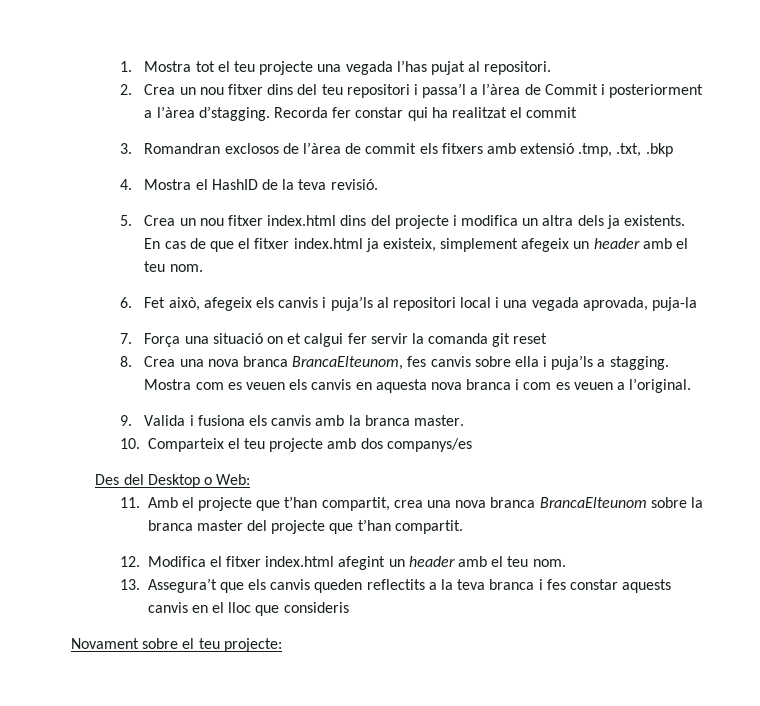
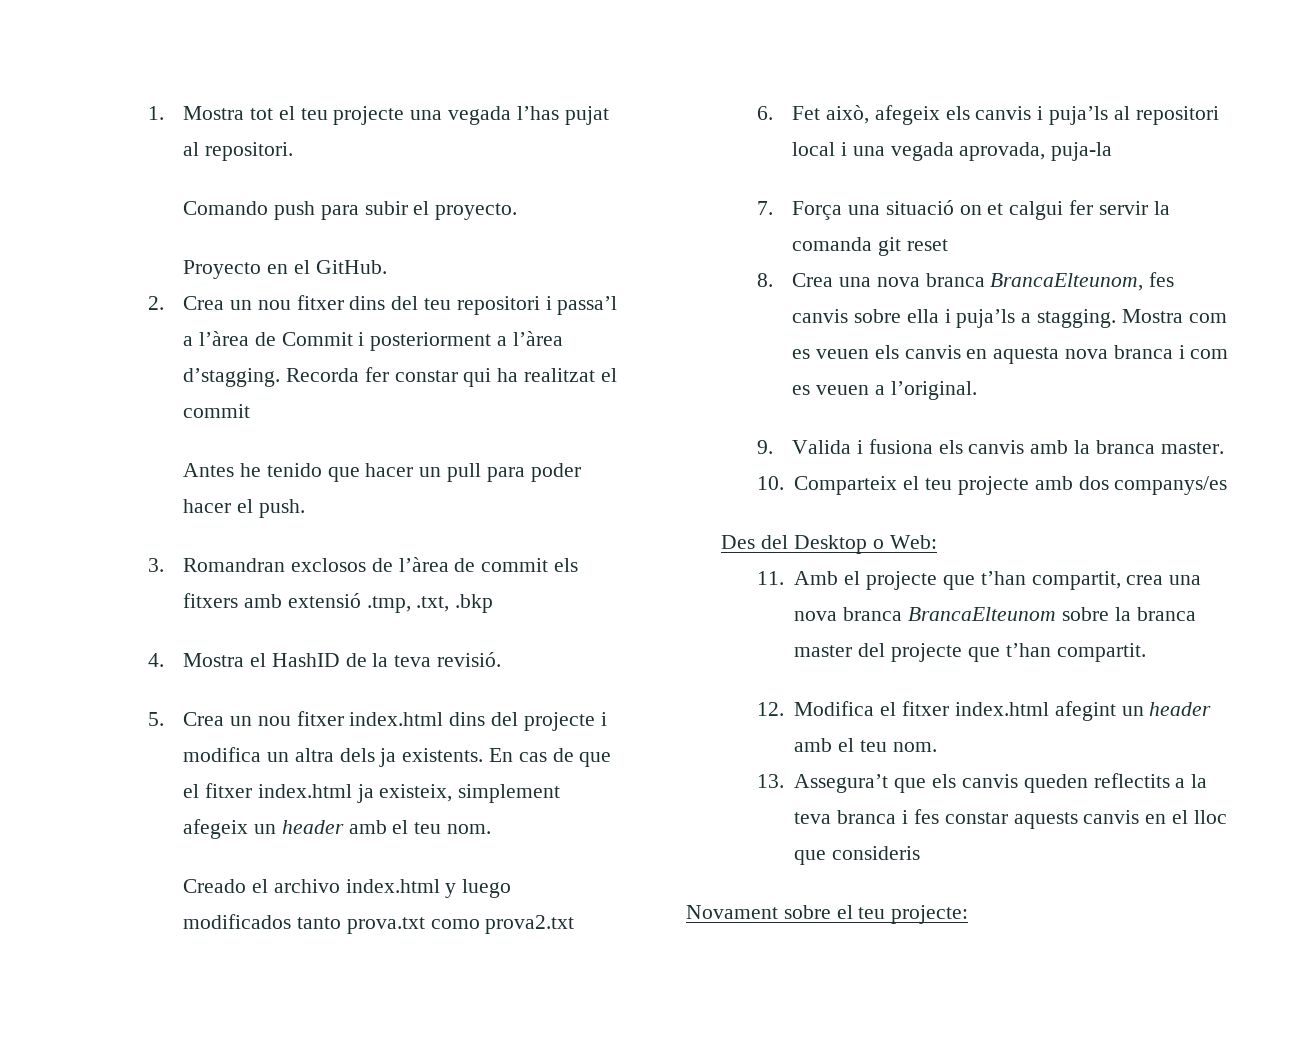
+ Comando push para subir el proyecto.
+ Proyecto en el GitHub.
+ Antes he tenido que hacer un pull para poder hacer el push.
+ Creado el archivo index.html y luego modificados tanto prova.txt como prova2.txt

